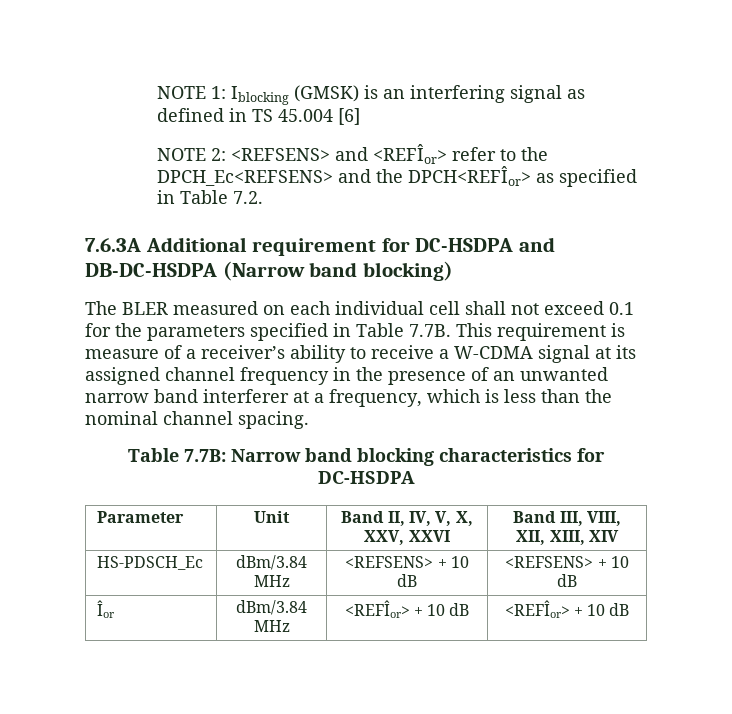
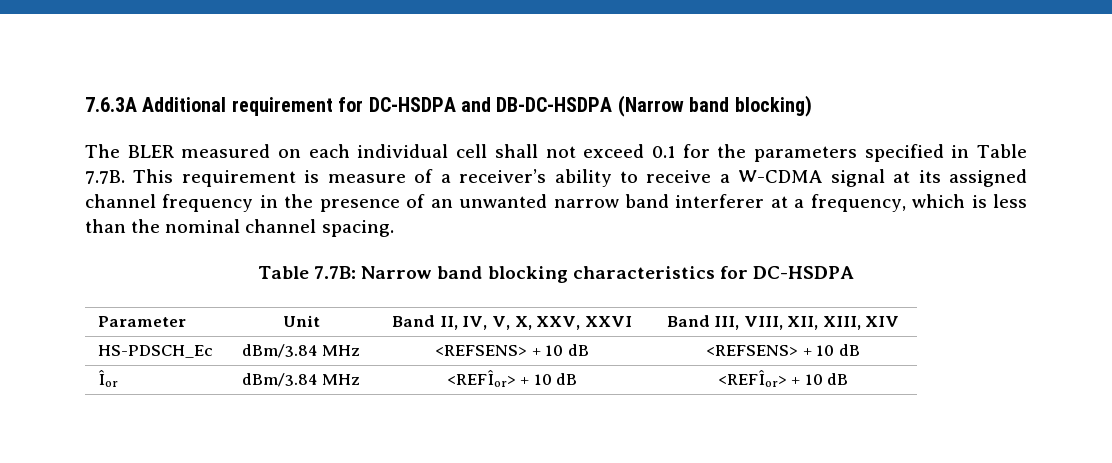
- NOTE 1: Iblocking (GMSK) is an interfering signal as defined in TS 45.004 [6]
- NOTE 2: <REFSENS> and <REFÎor> refer to the DPCH_Ec<REFSENS> and the DPCH<REFÎor> as specified in Table 7.2.

